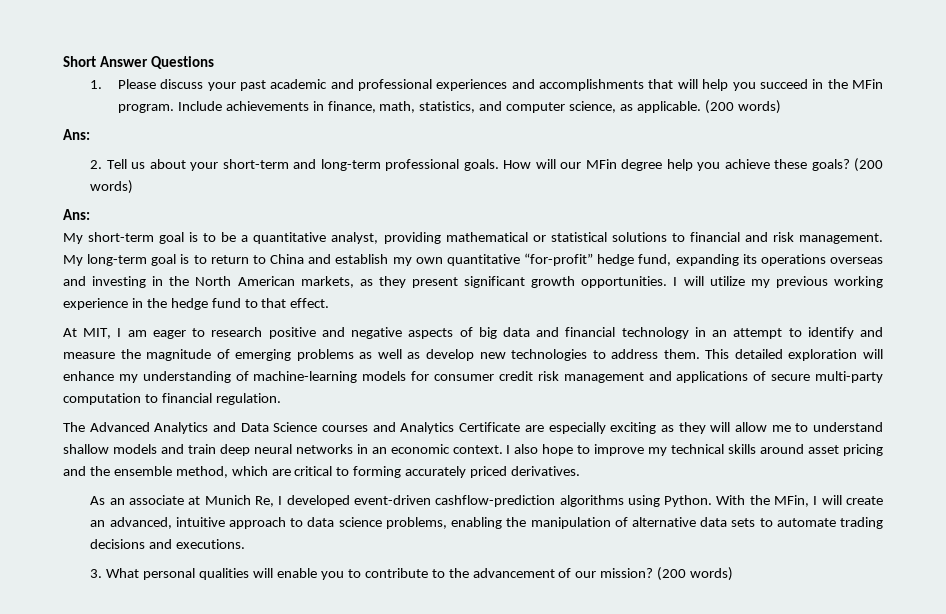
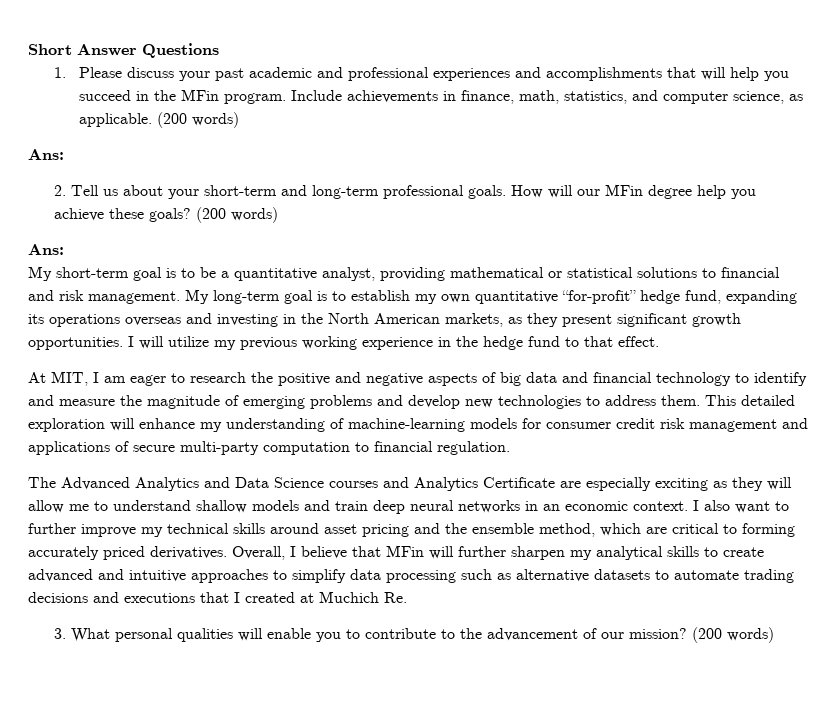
- My long-term goal is to return to China and establish my own quantitative “for-profit” hedge fund, expanding its operations overseas and investing in the North American markets, as they present significant growth opportunities.
+ My long-term goal is to establish my own quantitative “for-profit” hedge fund, expanding its operations overseas and investing in the North American markets, as they present significant growth opportunities.
- At MIT, I am eager to research positive and negative aspects of big data and financial technology in an attempt to identify and measure the magnitude of emerging problems as well as develop new technologies to address them.
+ At MIT, I am eager to research the positive and negative aspects of big data and financial technology to identify and measure the magnitude of emerging problems and develop new technologies to address them.
- I also hope to improve my technical skills around asset pricing and the ensemble method, which are critical to forming accurately priced derivatives.
- As an associate at Munich Re, I developed event-driven cashflow-prediction algorithms using Python. With the MFin, I will create an advanced, intuitive approach to data science problems, enabling the manipulation of alternative data sets to automate trading decisions and executions.
+ I also want to further improve my technical skills around asset pricing and the ensemble method, which are critical to forming accurately priced derivatives. Overall, I believe that MFin will further sharpen my analytical skills to create advanced and intuitive approaches to simplify data processing such as alternative datasets to automate trading decisions and executions that I created at Muchich Re.

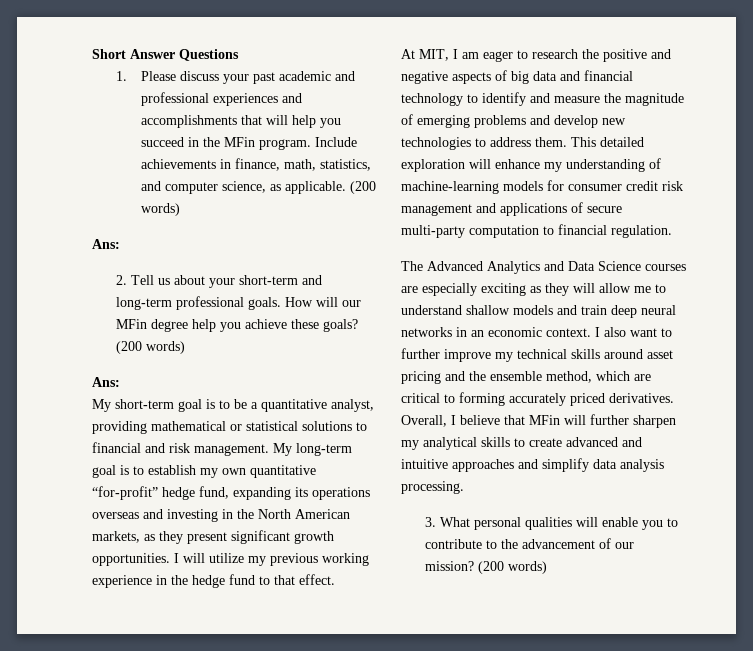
- The Advanced Analytics and Data Science courses and Analytics Certificate are especially exciting as they will allow me to understand shallow models and train deep neural networks in an economic context.
+ The Advanced Analytics and Data Science courses are especially exciting as they will allow me to understand shallow models and train deep neural networks in an economic context.
- Overall, I believe that MFin will further sharpen my analytical skills to create advanced and intuitive approaches to simplify data processing such as alternative datasets to automate trading decisions and executions that I created at Muchich Re.
+ Overall, I believe that MFin will further sharpen my analytical skills to create advanced and intuitive approaches and simplify data analysis processing.

